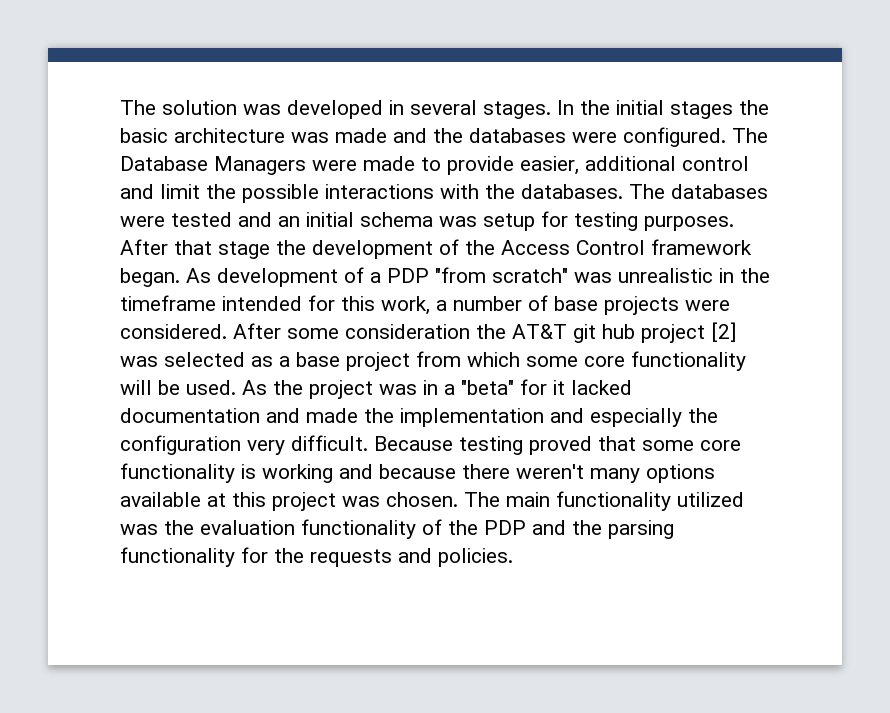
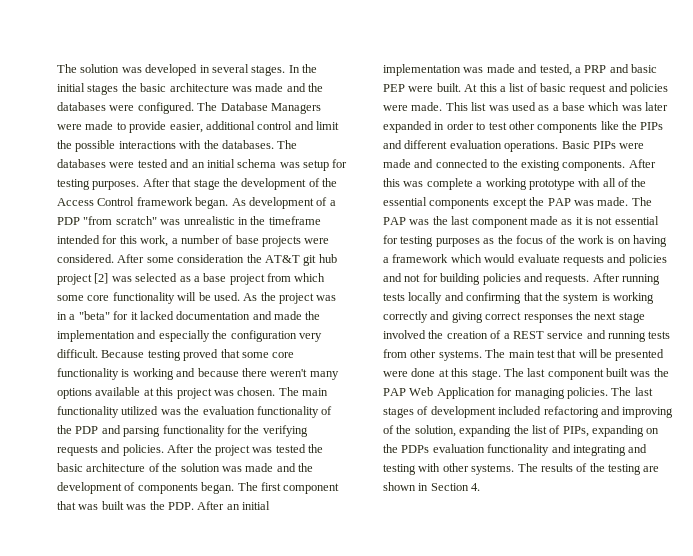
- The main functionality utilized was the evaluation functionality of the PDP and the parsing functionality for the requests and policies.
+ The main functionality utilized was the evaluation functionality of the PDP and parsing functionality for the verifying requests and policies.
+ After the project was tested the basic architecture of the solution was made and the development of components began. The first component that was built was the PDP. After an initial implementation was made and tested, a PRP and basic PEP were built. At this a list of basic request and policies were made. This list was used as a base which was later expanded in order to test other components like the PIPs and different evaluation operations. Basic PIPs were made and connected to the existing components. After this was complete a working prototype with all of the essential components except the PAP was made. The PAP was the last component made as it is not essential for testing purposes as the focus of the work is on having a framework which would evaluate requests and policies and not for building policies and requests. After running tests locally and confirming that the system is working correctly and giving correct responses the next stage involved the creation of a REST service and running tests from other systems. The main test that will be presented were done at this stage. The last component built was the PAP Web Application for managing policies. The last stages of development included refactoring and improving of the solution, expanding the list of PIPs, expanding on the PDPs evaluation functionality and integrating and testing with other systems. The results of the testing are shown in Section 4.

